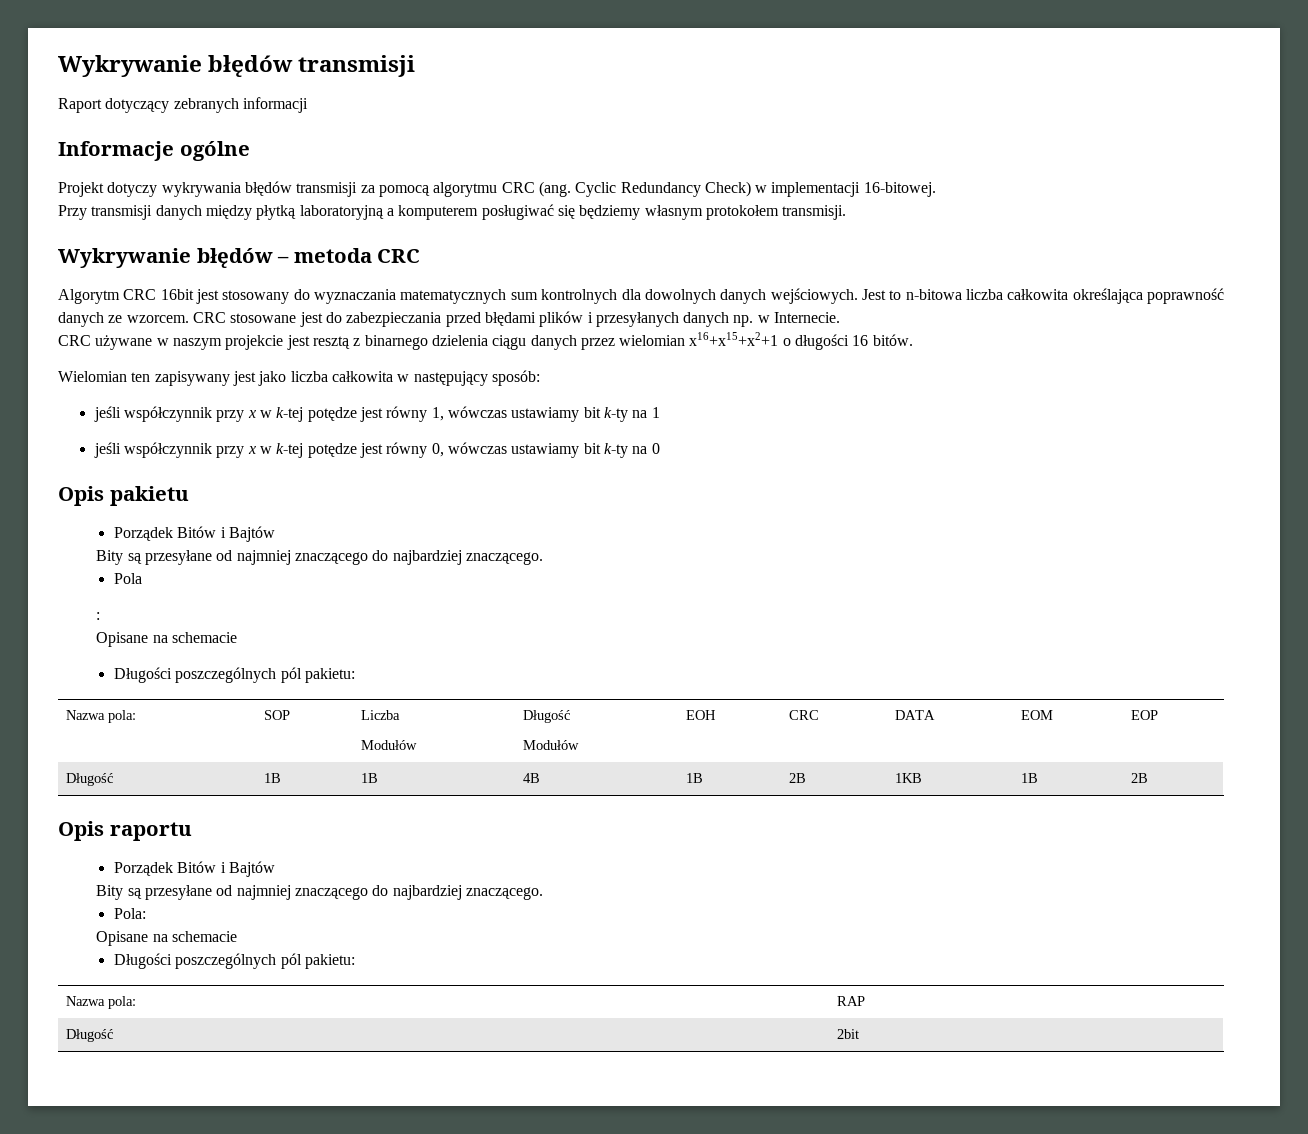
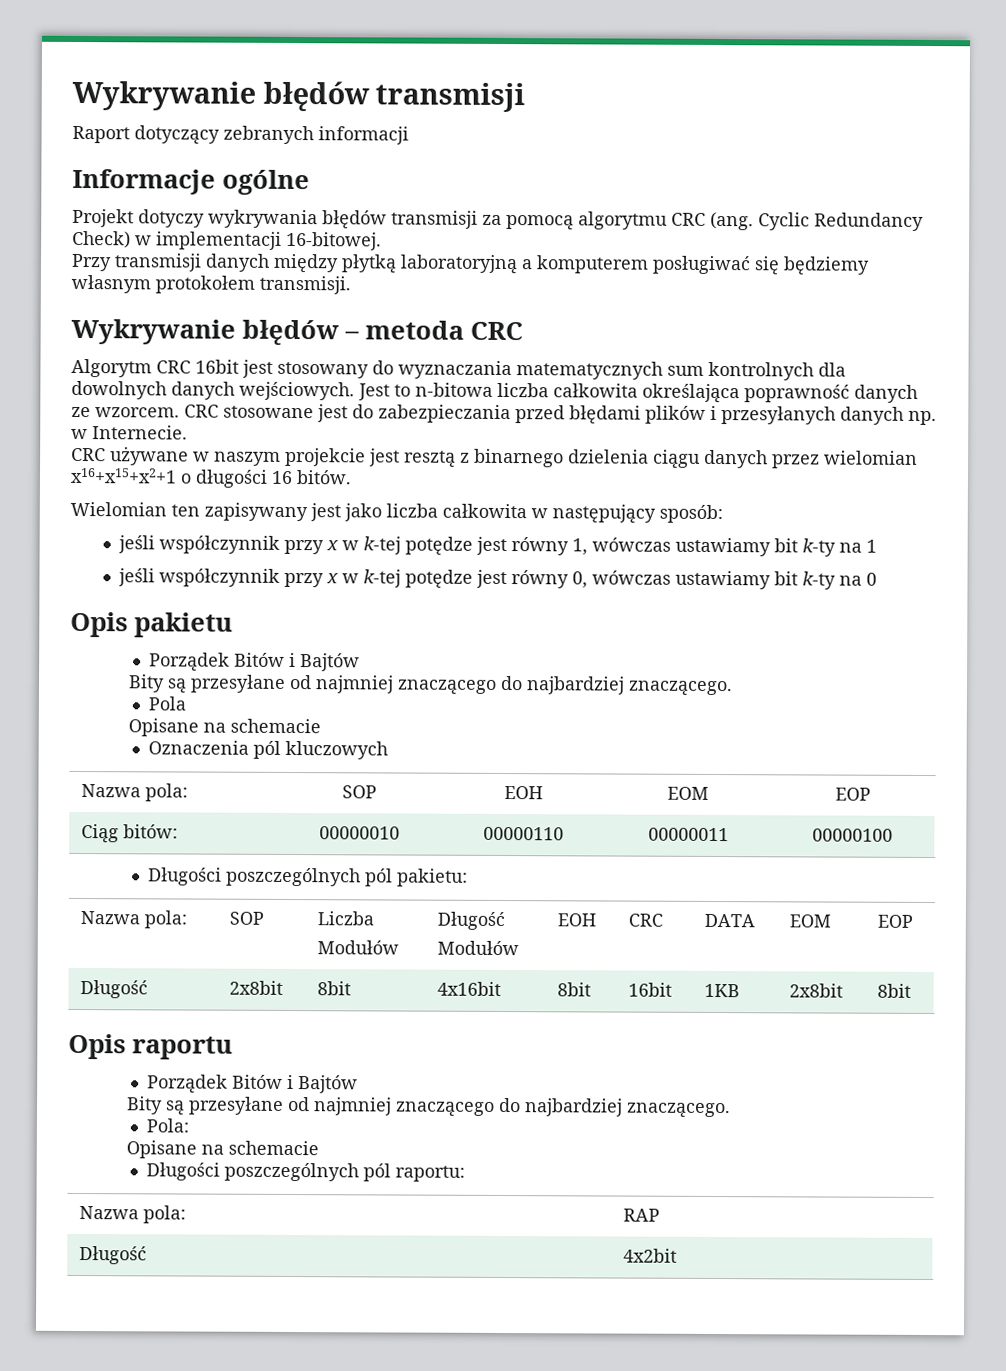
  Pola
- :
  Opisane na schemacie
+ Oznaczenia pól kluczowych
+ Nazwa pola: | SOP | EOH | EOM | EOP
+ Ciąg bitów: | 00000010 | 00000110 | 00000011 | 00000100
- Długość | 1B | 1B | 4B | 1B | 2B | 1KB | 1B | 2B
+ Długość | 2x8bit | 8bit | 4x16bit | 8bit | 16bit | 1KB | 2x8bit | 8bit
  Pola:
  Opisane na schemacie
- Długości poszczególnych pól pakietu:
+ Długości poszczególnych pól raportu:
- Długość | 2bit
+ Długość | 4x2bit

